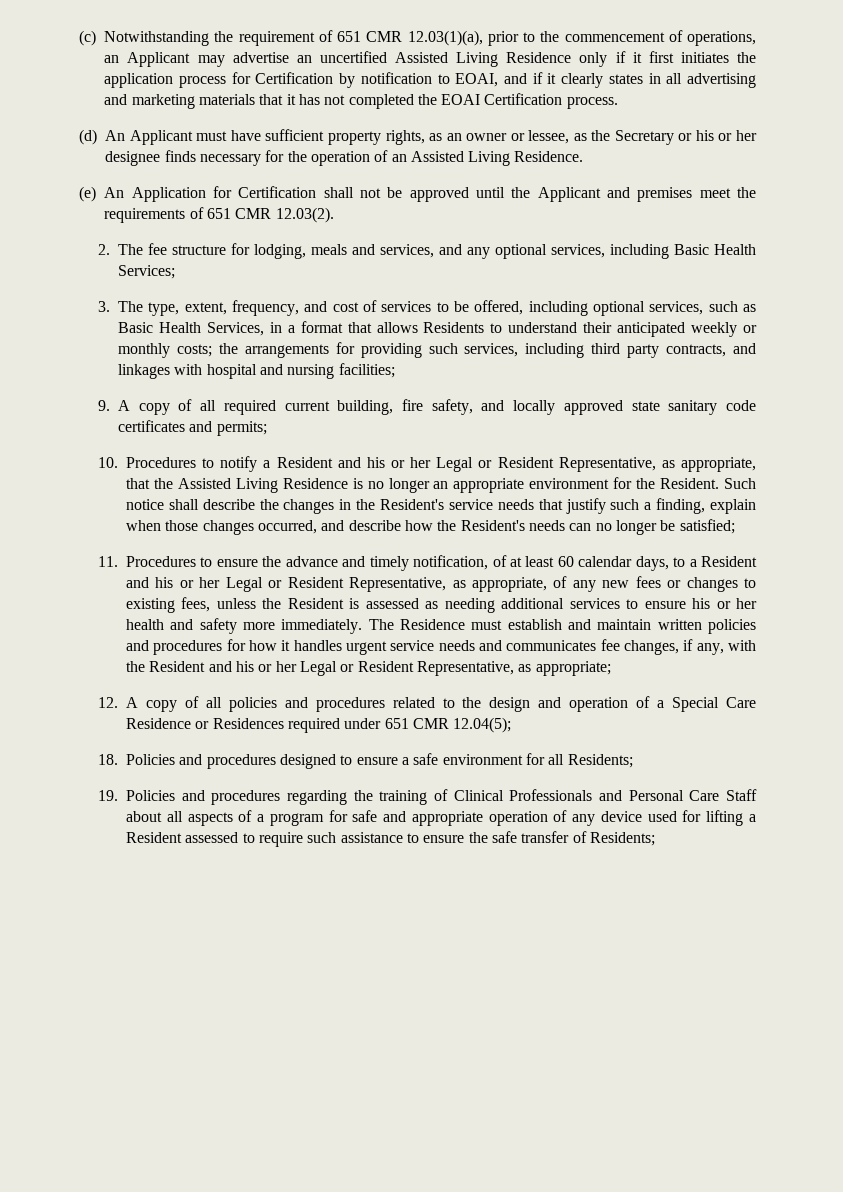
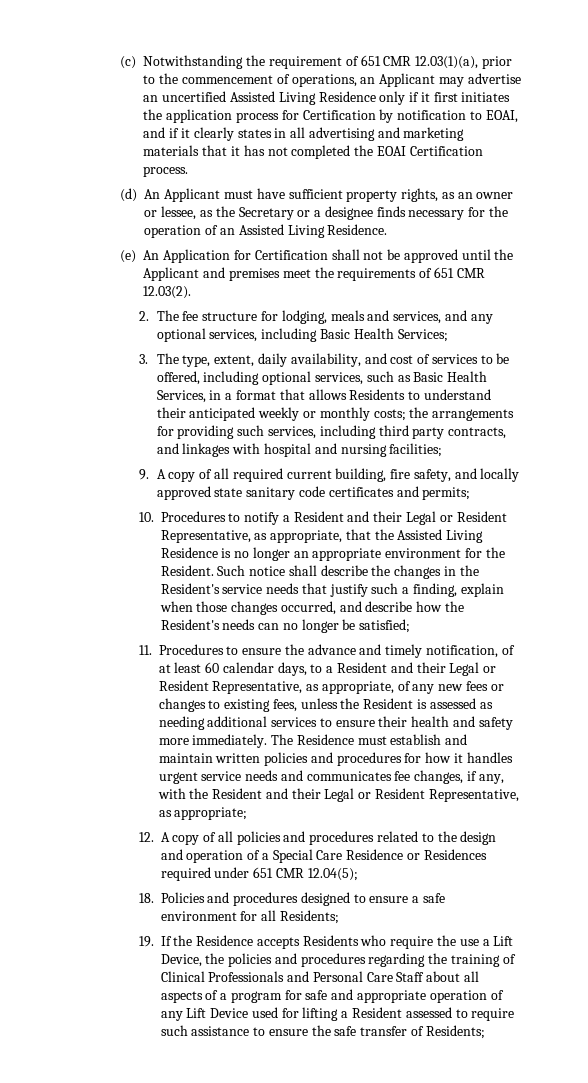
- (d) An Applicant must have sufficient property rights, as an owner or lessee, as the Secretary or his or her designee finds necessary for the operation of an Assisted Living Residence.
+ (d) An Applicant must have sufficient property rights, as an owner or lessee, as the Secretary or a designee finds necessary for the operation of an Assisted Living Residence.
- 3. The type, extent, frequency, and cost of services to be offered, including optional services, such as Basic Health Services, in a format that allows Residents to understand their anticipated weekly or monthly costs; the arrangements for providing such services, including third party contracts, and linkages with hospital and nursing facilities;
+ 3. The type, extent, daily availability, and cost of services to be offered, including optional services, such as Basic Health Services, in a format that allows Residents to understand their anticipated weekly or monthly costs; the arrangements for providing such services, including third party contracts, and linkages with hospital and nursing facilities;
- 10. Procedures to notify a Resident and his or her Legal or Resident Representative, as appropriate, that the Assisted Living Residence is no longer an appropriate environment for the Resident.
+ 10. Procedures to notify a Resident and their Legal or Resident Representative, as appropriate, that the Assisted Living Residence is no longer an appropriate environment for the Resident.
- 11. Procedures to ensure the advance and timely notification, of at least 60 calendar days, to a Resident and his or her Legal or Resident Representative, as appropriate, of any new fees or changes to existing fees, unless the Resident is assessed as needing additional services to ensure his or her health and safety more immediately.
+ 11. Procedures to ensure the advance and timely notification, of at least 60 calendar days, to a Resident and their Legal or Resident Representative, as appropriate, of any new fees or changes to existing fees, unless the Resident is assessed as needing additional services to ensure their health and safety more immediately.
- The Residence must establish and maintain written policies and procedures for how it handles urgent service needs and communicates fee changes, if any, with the Resident and his or her Legal or Resident Representative, as appropriate;
+ The Residence must establish and maintain written policies and procedures for how it handles urgent service needs and communicates fee changes, if any, with the Resident and their Legal or Resident Representative, as appropriate;
- 19. Policies and procedures regarding the training of Clinical Professionals and Personal Care Staff about all aspects of a program for safe and appropriate operation of any device used for lifting a Resident assessed to require such assistance to ensure the safe transfer of Residents;
+ 19. If the Residence accepts Residents who require the use a Lift Device, the policies and procedures regarding the training of Clinical Professionals and Personal Care Staff about all aspects of a program for safe and appropriate operation of any Lift Device used for lifting a Resident assessed to require such assistance to ensure the safe transfer of Residents;

